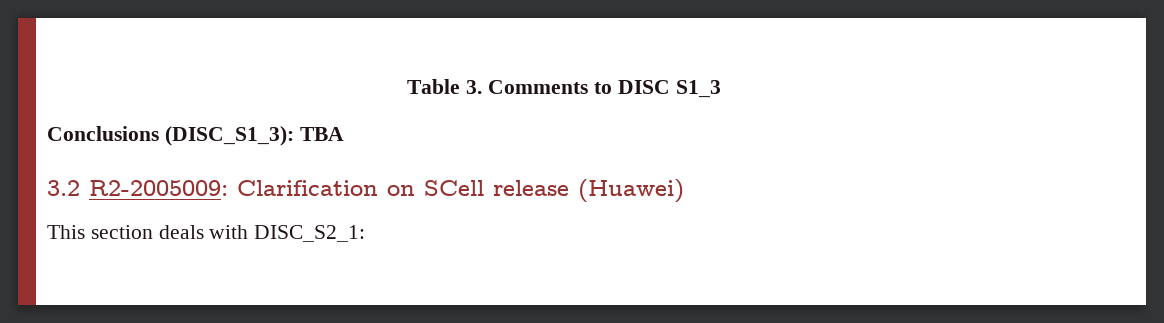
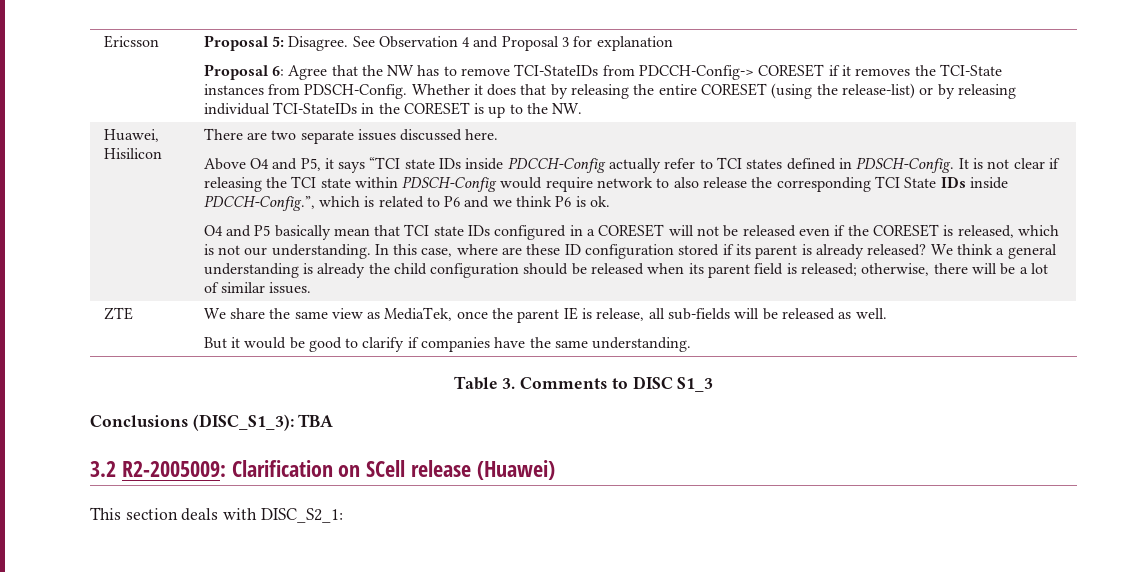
+ Ericsson | Proposal 5: Disagree. See Observation 4 and Proposal 3 for explanation
+ Proposal 6: Agree that the NW has to remove TCI-StateIDs from PDCCH-Config-> CORESET if it removes the TCI-State instances from PDSCH-Config. Whether it does that by releasing the entire CORESET (using the release-list) or by releasing individual TCI-StateIDs in the CORESET is up to the NW.
+ Huawei, Hisilicon | There are two separate issues discussed here.
+ Above O4 and P5, it says “TCI state IDs inside PDCCH-Config actually refer to TCI states defined in PDSCH-Config. It is not clear if releasing the TCI state within PDSCH-Config would require network to also release the corresponding TCI State IDs inside PDCCH-Config.”, which is related to P6 and we think P6 is ok.
+ O4 and P5 basically mean that TCI state IDs configured in a CORESET will not be released even if the CORESET is released, which is not our understanding. In this case, where are these ID configuration stored if its parent is already released? We think a general understanding is already the child configuration should be released when its parent field is released; otherwise, there will be a lot of similar issues.
+ ZTE | We share the same view as MediaTek, once the parent IE is release, all sub-fields will be released as well.
+ But it would be good to clarify if companies have the same understanding.

